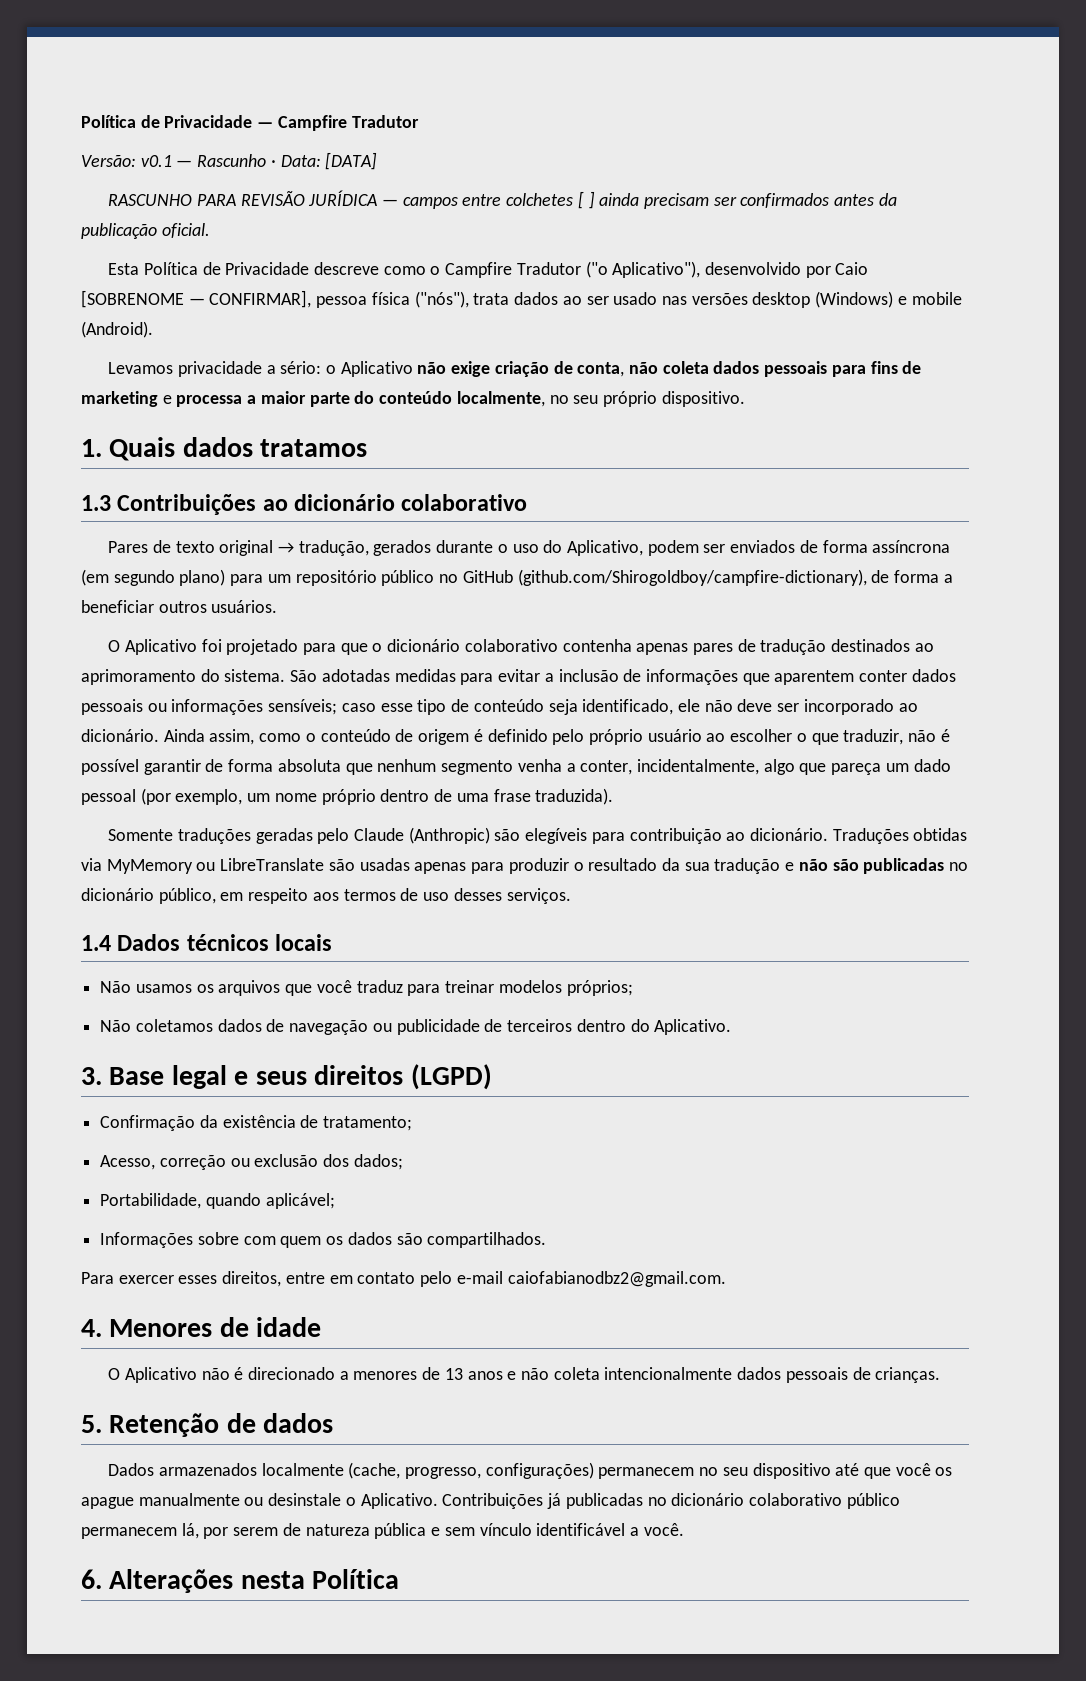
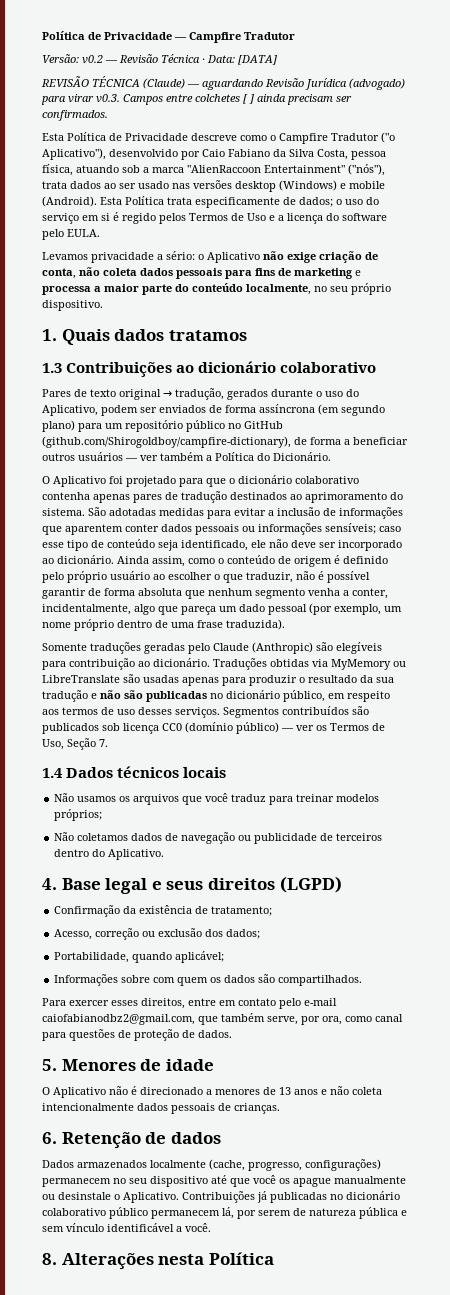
- Versão: v0.1 — Rascunho · Data: [DATA]
+ Versão: v0.2 — Revisão Técnica · Data: [DATA]
- RASCUNHO PARA REVISÃO JURÍDICA — campos entre colchetes [ ] ainda precisam ser confirmados antes da publicação oficial.
+ REVISÃO TÉCNICA (Claude) — aguardando Revisão Jurídica (advogado) para virar v0.3. Campos entre colchetes [ ] ainda precisam ser confirmados.
- Esta Política de Privacidade descreve como o Campfire Tradutor ("o Aplicativo"), desenvolvido por Caio [SOBRENOME — CONFIRMAR], pessoa física ("nós"), trata dados ao ser usado nas versões desktop (Windows) e mobile (Android).
+ Esta Política de Privacidade descreve como o Campfire Tradutor ("o Aplicativo"), desenvolvido por Caio Fabiano da Silva Costa, pessoa física, atuando sob a marca "AlienRaccoon Entertainment" ("nós"), trata dados ao ser usado nas versões desktop (Windows) e mobile (Android). Esta Política trata especificamente de dados; o uso do serviço em si é regido pelos Termos de Uso e a licença do software pelo EULA.
- Pares de texto original → tradução, gerados durante o uso do Aplicativo, podem ser enviados de forma assíncrona (em segundo plano) para um repositório público no GitHub (github.com/Shirogoldboy/campfire-dictionary), de forma a beneficiar outros usuários.
+ Pares de texto original → tradução, gerados durante o uso do Aplicativo, podem ser enviados de forma assíncrona (em segundo plano) para um repositório público no GitHub (github.com/Shirogoldboy/campfire-dictionary), de forma a beneficiar outros usuários — ver também a Política do Dicionário.
+ Segmentos contribuídos são publicados sob licença CC0 (domínio público) — ver os Termos de Uso, Seção 7.
- 3. Base legal e seus direitos (LGPD)
+ 4. Base legal e seus direitos (LGPD)
- Para exercer esses direitos, entre em contato pelo e-mail caiofabianodbz2@gmail.com.
- 4. Menores de idade
+ Para exercer esses direitos, entre em contato pelo e-mail caiofabianodbz2@gmail.com, que também serve, por ora, como canal para questões de proteção de dados.
+ 5. Menores de idade
- 5. Retenção de dados
+ 6. Retenção de dados
- 6. Alterações nesta Política
+ 8. Alterações nesta Política

